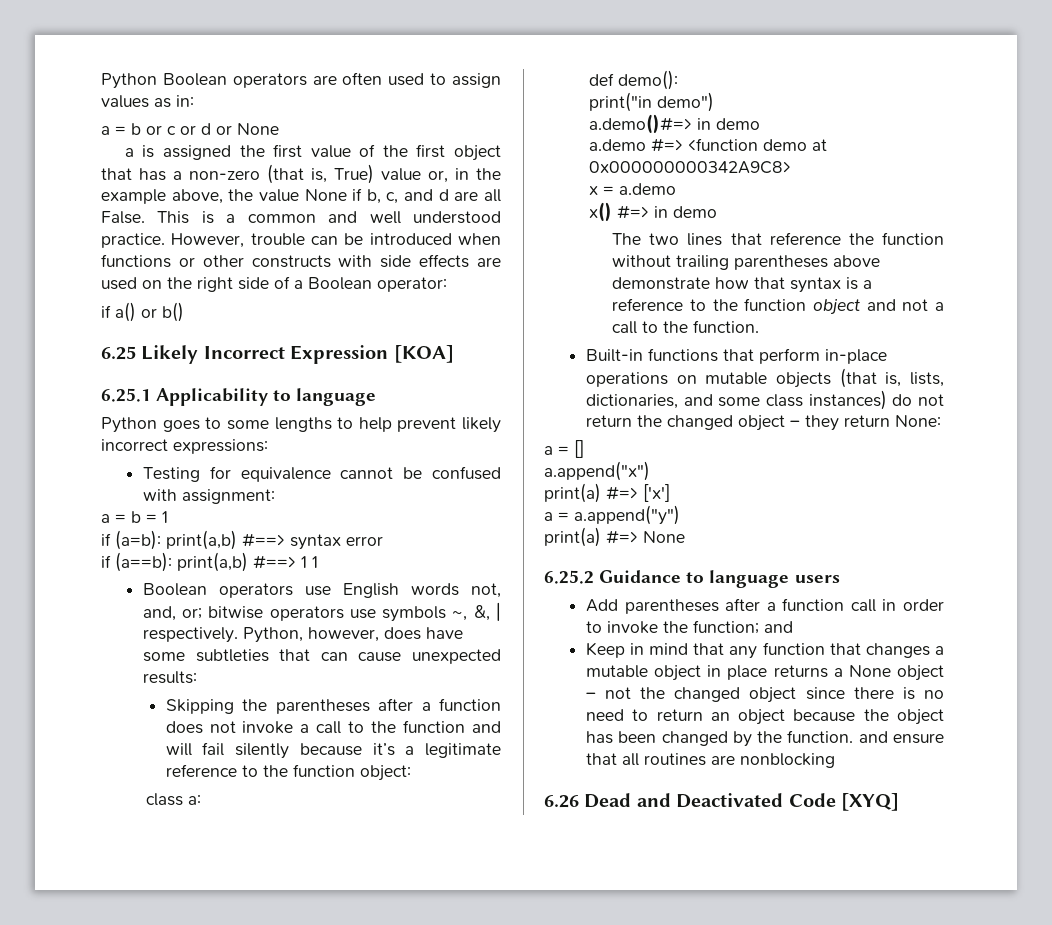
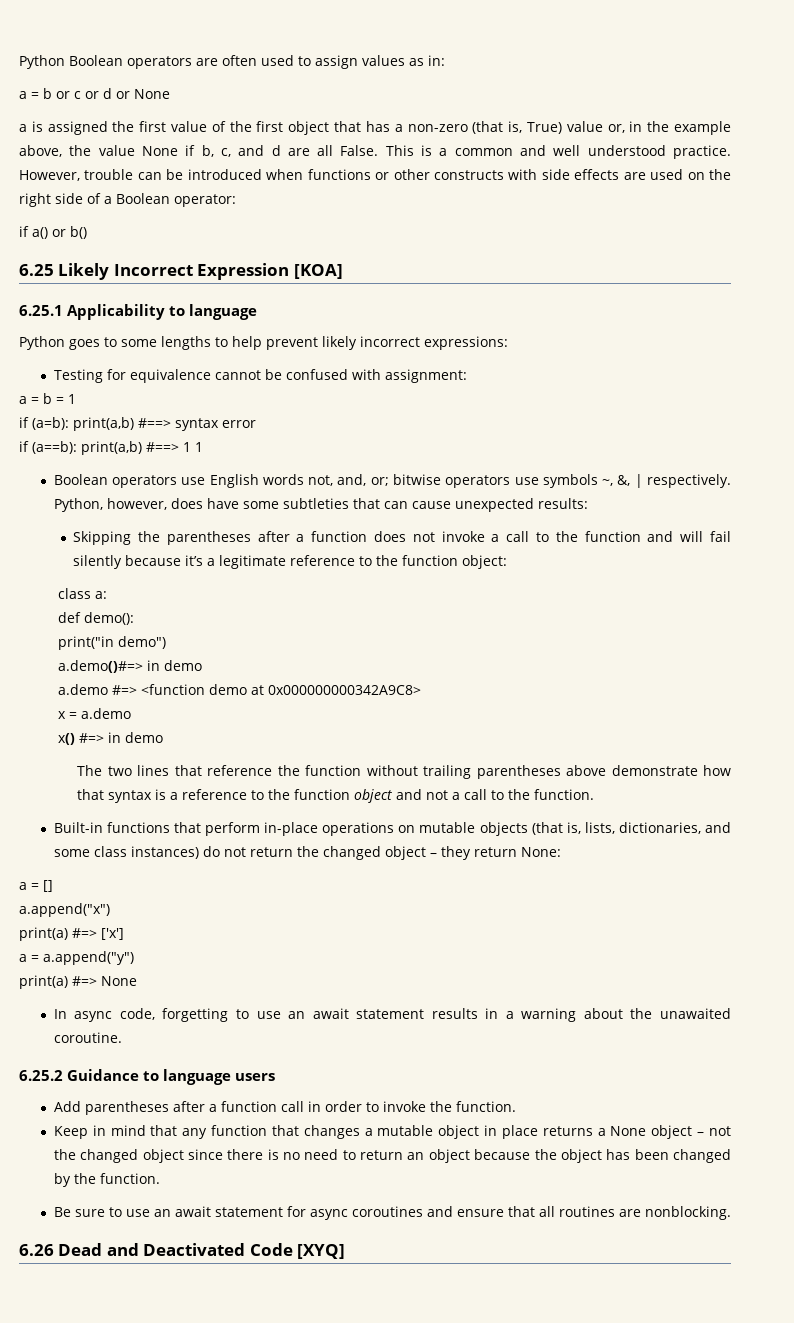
+ In async code, forgetting to use an await statement results in a warning about the unawaited coroutine.
- Add parentheses after a function call in order to invoke the function; and
+ Add parentheses after a function call in order to invoke the function.
- Keep in mind that any function that changes a mutable object in place returns a None object – not the changed object since there is no need to return an object because the object has been changed by the function. and ensure that all routines are nonblocking
+ Keep in mind that any function that changes a mutable object in place returns a None object – not the changed object since there is no need to return an object because the object has been changed by the function.
+ Be sure to use an await statement for async coroutines and ensure that all routines are nonblocking.

